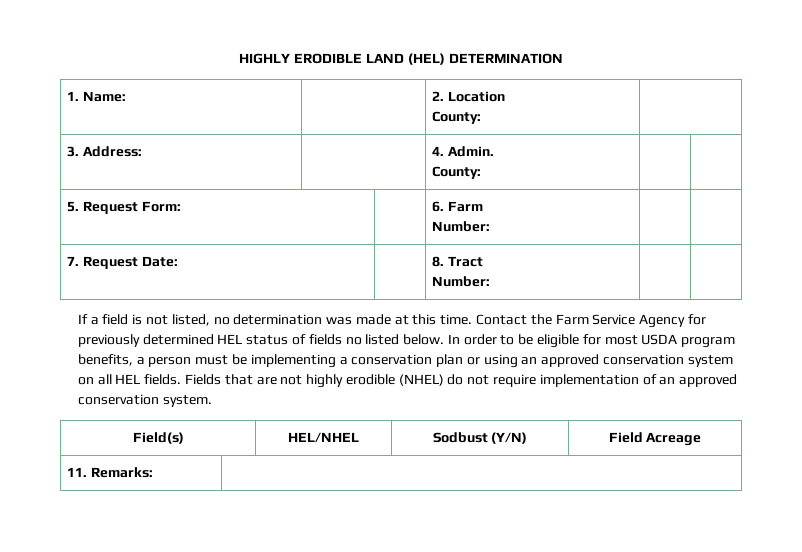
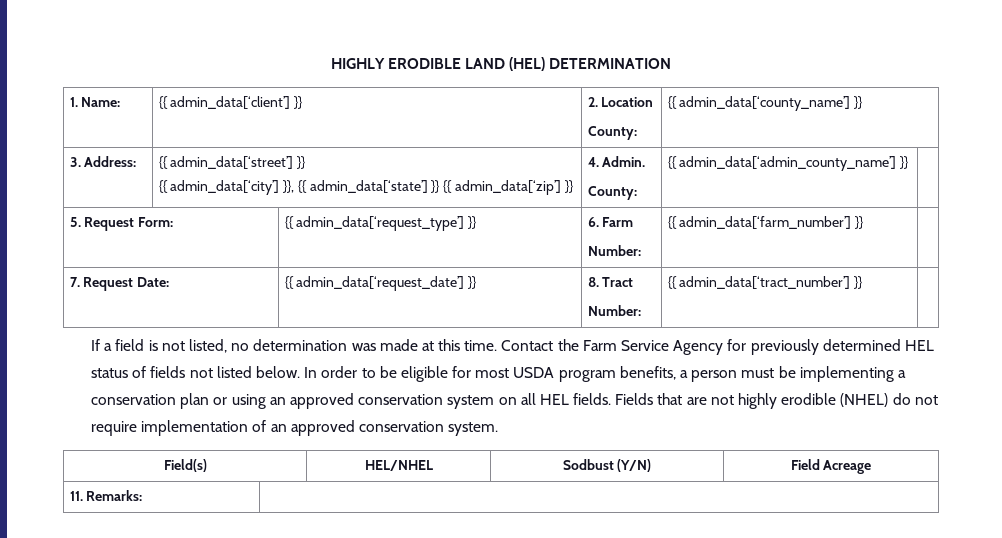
- 1. Name: | | 2. Location
- County: |
+ 1. Name: | {{ admin_data[‘client’] }} | 2. Location
+ County: | {{ admin_data[‘county_name’] }}
- 3. Address: | | 4. Admin.
- County: | |
+ 3. Address: | {{ admin_data[‘street’] }}
+ {{ admin_data[‘city’] }}, {{ admin_data[‘state’] }} {{ admin_data[‘zip’] }} | 4. Admin.
+ County: | {{ admin_data[‘admin_county_name’] }} |
- 5. Request Form: | | 6. Farm
- Number: | |
+ 5. Request Form: | {{ admin_data[‘request_type’] }} | 6. Farm
+ Number: | {{ admin_data[‘farm_number’] }} |
- 7. Request Date: | | 8. Tract
- Number: | |
+ 7. Request Date: | {{ admin_data[‘request_date’] }} | 8. Tract
+ Number: | {{ admin_data[‘tract_number’] }} |
- Contact the Farm Service Agency for previously determined HEL status of fields no listed below.
+ Contact the Farm Service Agency for previously determined HEL status of fields not listed below.

